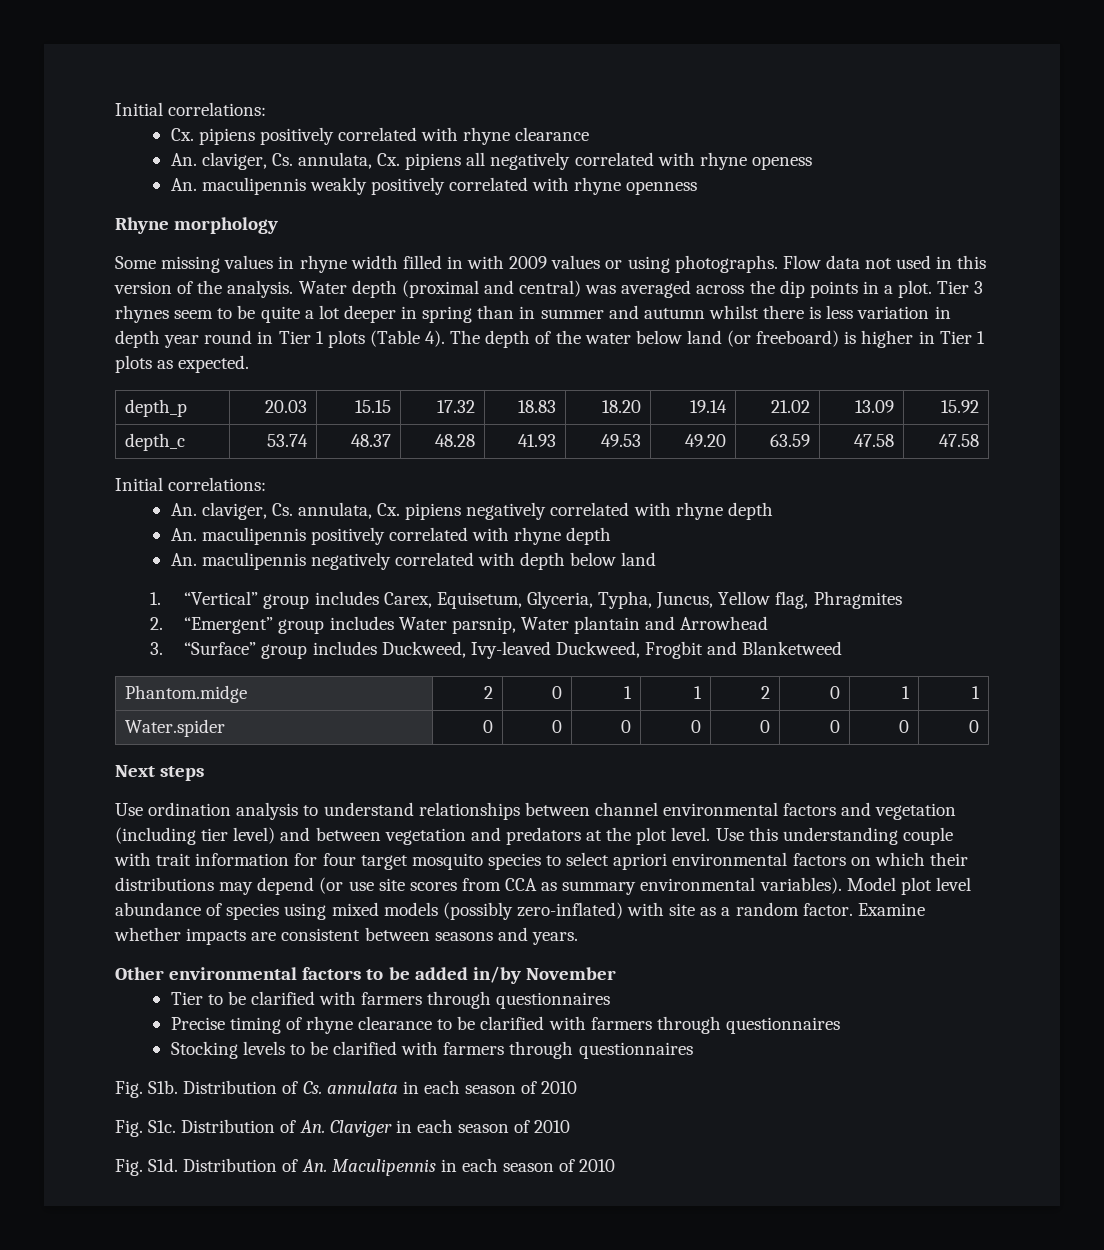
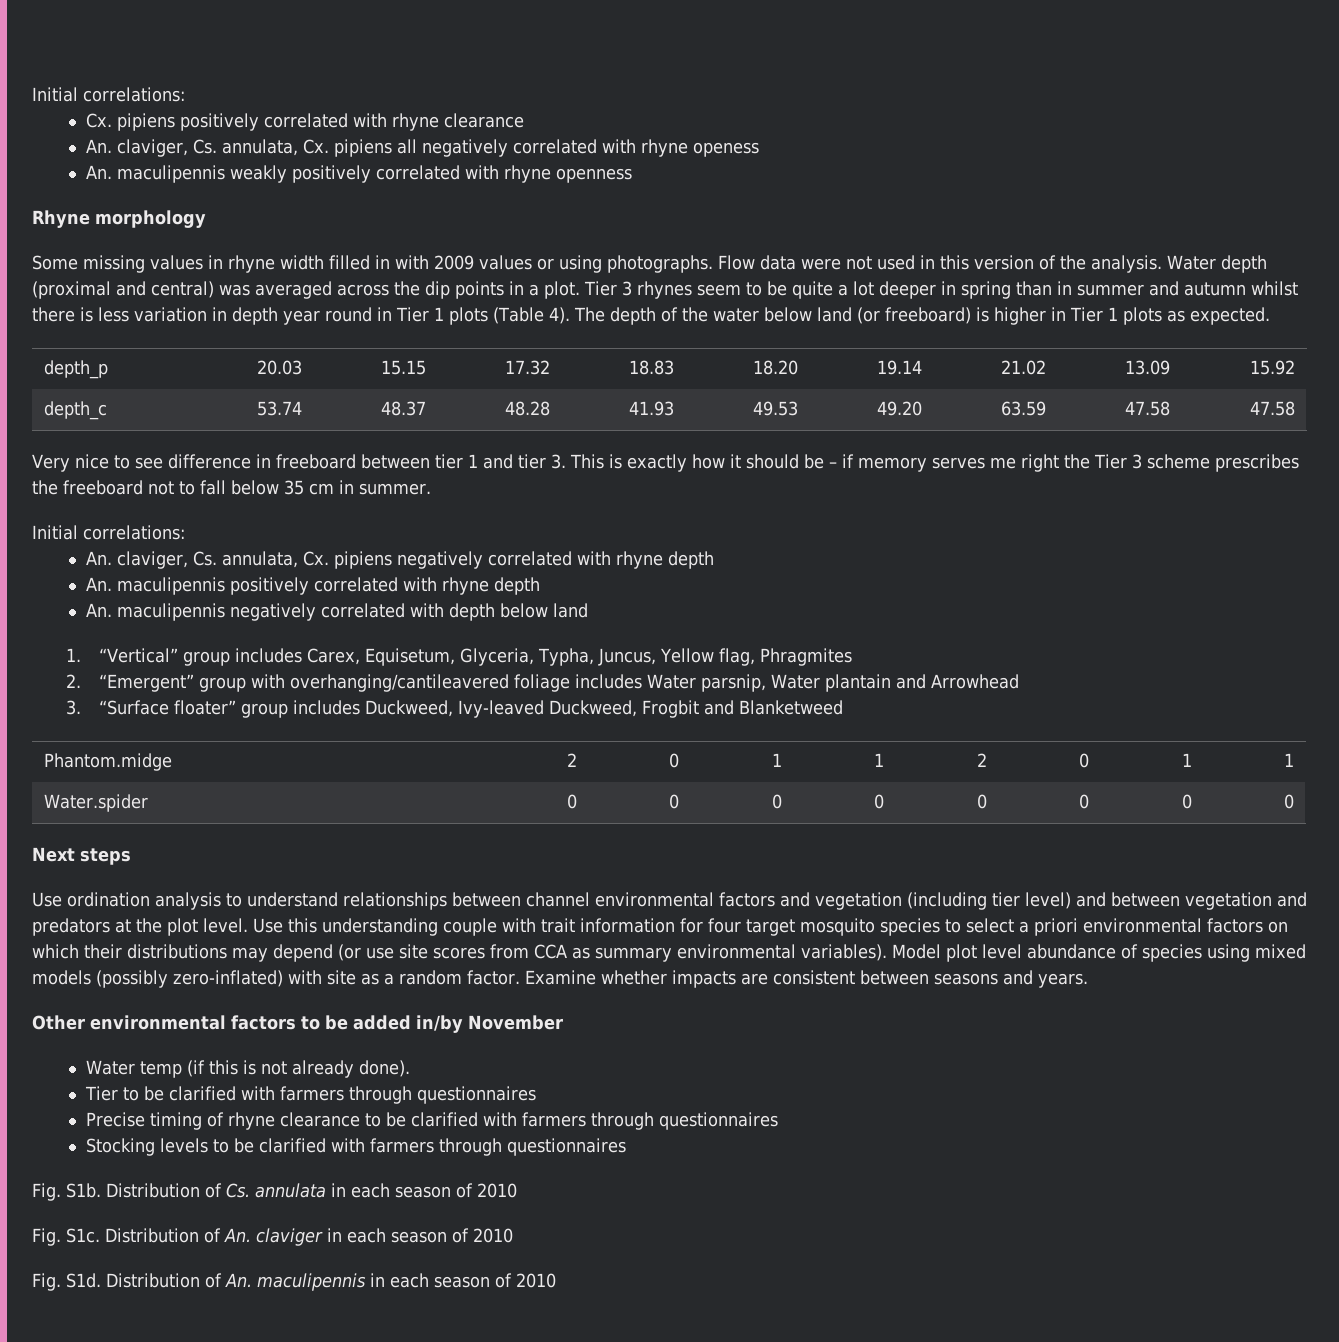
- Flow data not used in this version of the analysis.
+ Flow data were not used in this version of the analysis.
+ Very nice to see difference in freeboard between tier 1 and tier 3. This is exactly how it should be – if memory serves me right the Tier 3 scheme prescribes the freeboard not to fall below 35 cm in summer.
- 2. “Emergent” group includes Water parsnip, Water plantain and Arrowhead
+ 2. “Emergent” group with overhanging/cantileavered foliage includes Water parsnip, Water plantain and Arrowhead
- 3. “Surface” group includes Duckweed, Ivy-leaved Duckweed, Frogbit and Blanketweed
+ 3. “Surface floater” group includes Duckweed, Ivy-leaved Duckweed, Frogbit and Blanketweed
- Use this understanding couple with trait information for four target mosquito species to select apriori environmental factors on which their distributions may depend (or use site scores from CCA as summary environmental variables).
+ Use this understanding couple with trait information for four target mosquito species to select a priori environmental factors on which their distributions may depend (or use site scores from CCA as summary environmental variables).
+ Water temp (if this is not already done).
- Fig. S1c. Distribution of An. Claviger in each season of 2010
+ Fig. S1c. Distribution of An. claviger in each season of 2010
- Fig. S1d. Distribution of An. Maculipennis in each season of 2010
+ Fig. S1d. Distribution of An. maculipennis in each season of 2010

